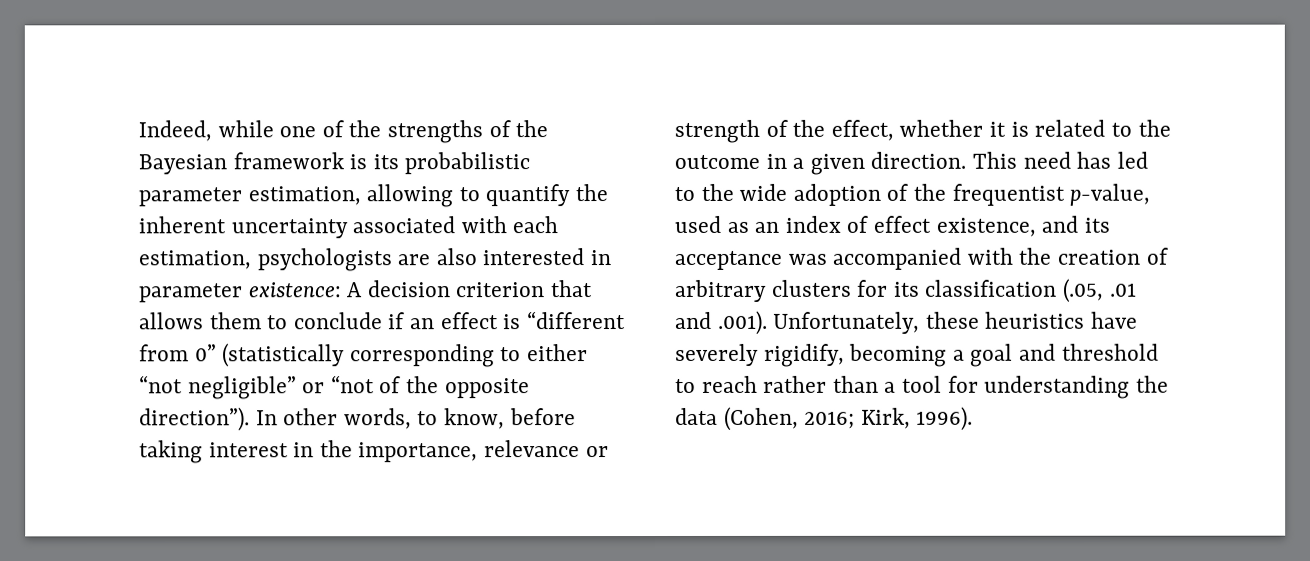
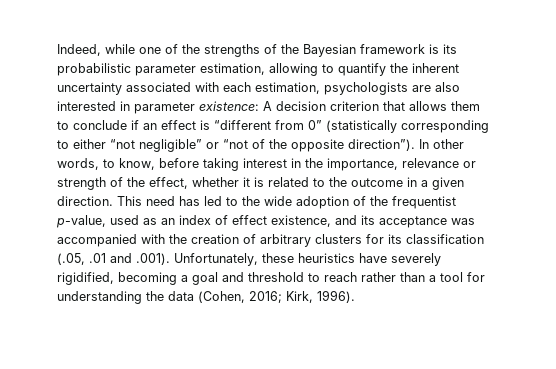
- This need has led to the wide adoption of the frequentist p-value, used as an index of effect existence, and its acceptance was accompanied with the creation of arbitrary clusters for its classification (.05, .01 and .001). Unfortunately, these heuristics have severely rigidify, becoming a goal and threshold to reach rather than a tool for understanding the data (Cohen, 2016;
+ This need has led to the wide adoption of the frequentist p-value, used as an index of effect existence, and its acceptance was accompanied with the creation of arbitrary clusters for its classification (.05, .01 and .001). Unfortunately, these heuristics have severely rigidified, becoming a goal and threshold to reach rather than a tool for understanding the data (Cohen, 2016;

